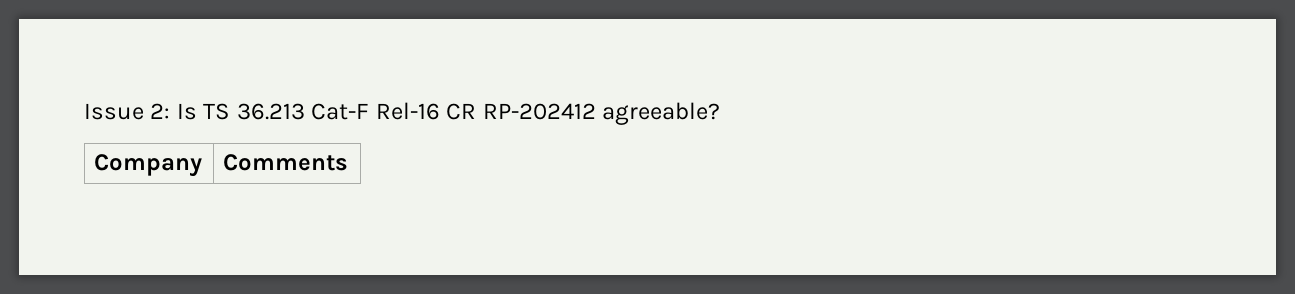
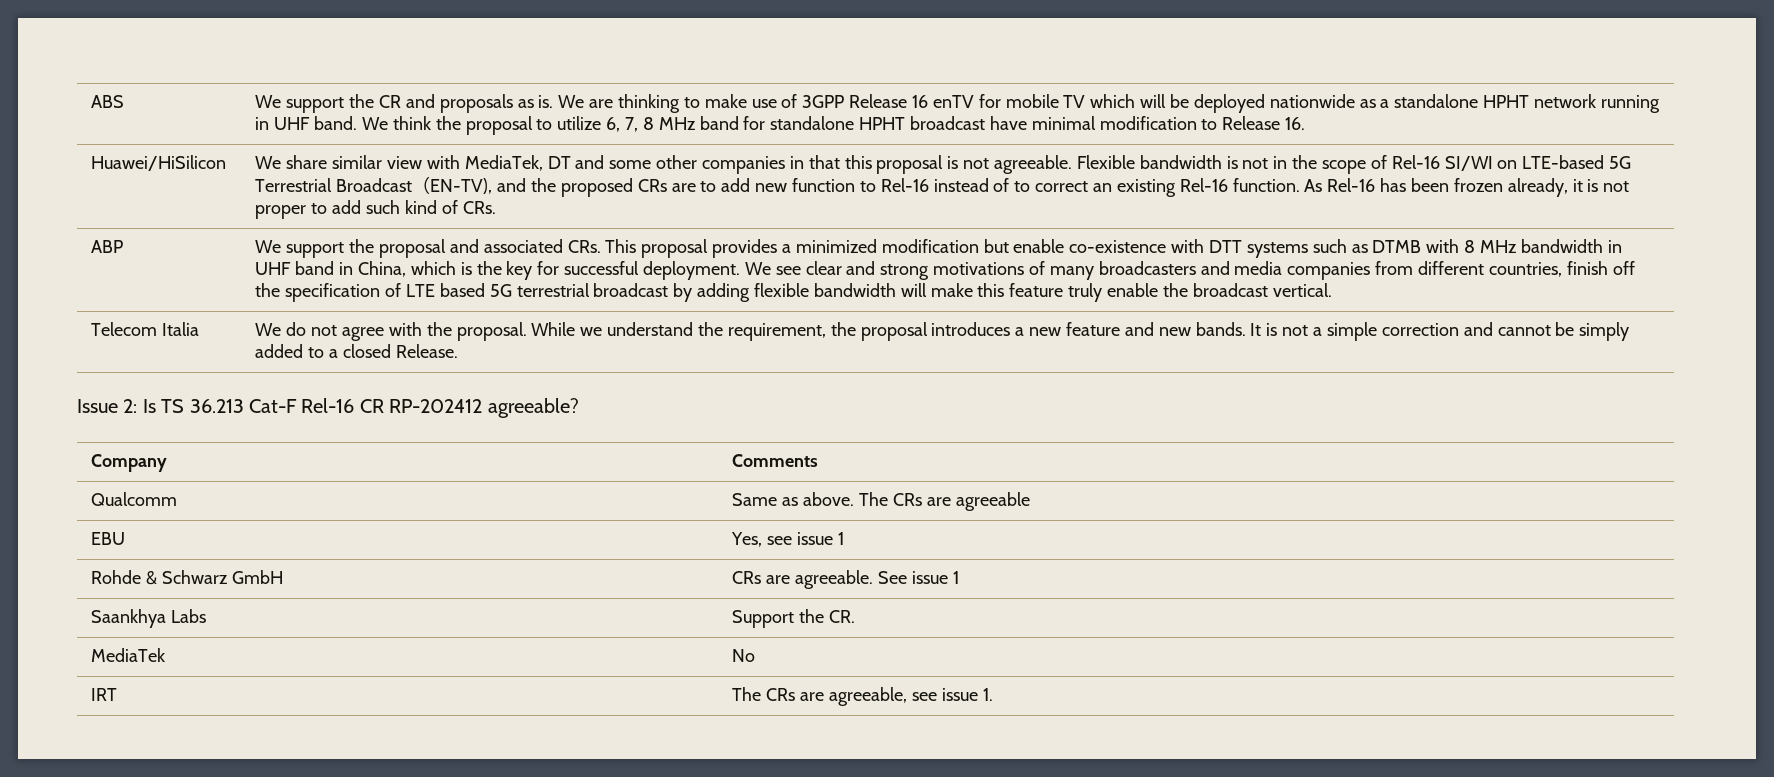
+ ABS | We support the CR and proposals as is. We are thinking to make use of 3GPP Release 16 enTV for mobile TV which will be deployed nationwide as a standalone HPHT network running in UHF band. We think the proposal to utilize 6, 7, 8 MHz band for standalone HPHT broadcast have minimal modification to Release 16.
+ Huawei/HiSilicon | We share similar view with MediaTek, DT and some other companies in that this proposal is not agreeable. Flexible bandwidth is not in the scope of Rel-16 SI/WI on LTE-based 5G Terrestrial Broadcast（EN-TV), and the proposed CRs are to add new function to Rel-16 instead of to correct an existing Rel-16 function. As Rel-16 has been frozen already, it is not proper to add such kind of CRs.
+ ABP | We support the proposal and associated CRs. This proposal provides a minimized modification but enable co-existence with DTT systems such as DTMB with 8 MHz bandwidth in UHF band in China, which is the key for successful deployment. We see clear and strong motivations of many broadcasters and media companies from different countries, finish off the specification of LTE based 5G terrestrial broadcast by adding flexible bandwidth will make this feature truly enable the broadcast vertical.
+ Telecom Italia | We do not agree with the proposal. While we understand the requirement, the proposal introduces a new feature and new bands. It is not a simple correction and cannot be simply added to a closed Release.
+ Qualcomm | Same as above. The CRs are agreeable
+ EBU | Yes, see issue 1
+ Rohde & Schwarz GmbH | CRs are agreeable. See issue 1
+ Saankhya Labs | Support the CR.
+ MediaTek | No
+ IRT | The CRs are agreeable, see issue 1.

